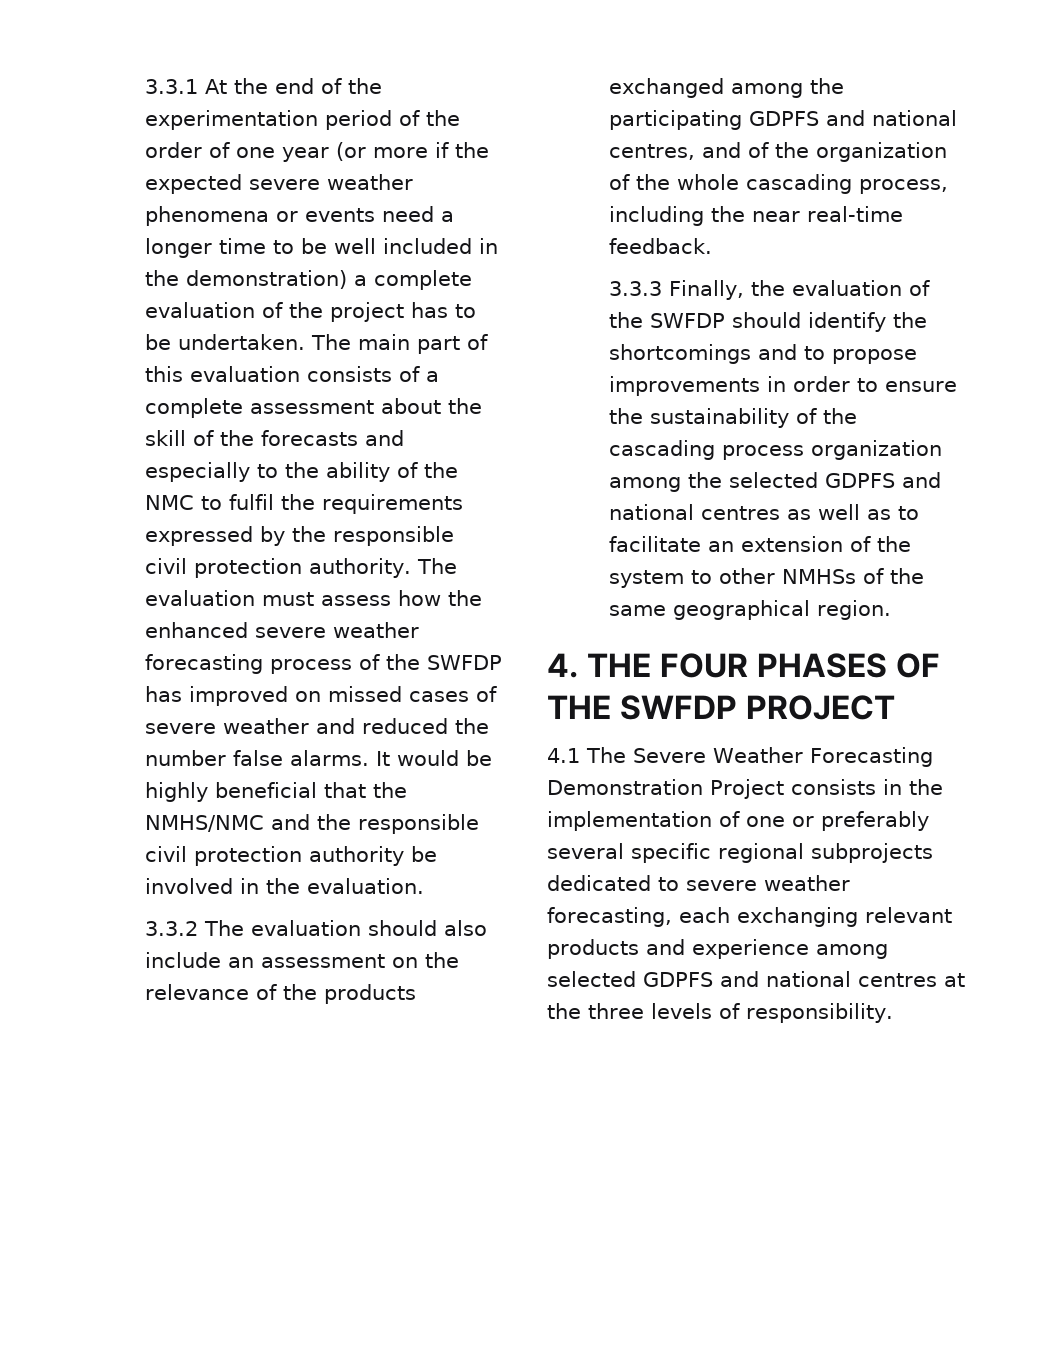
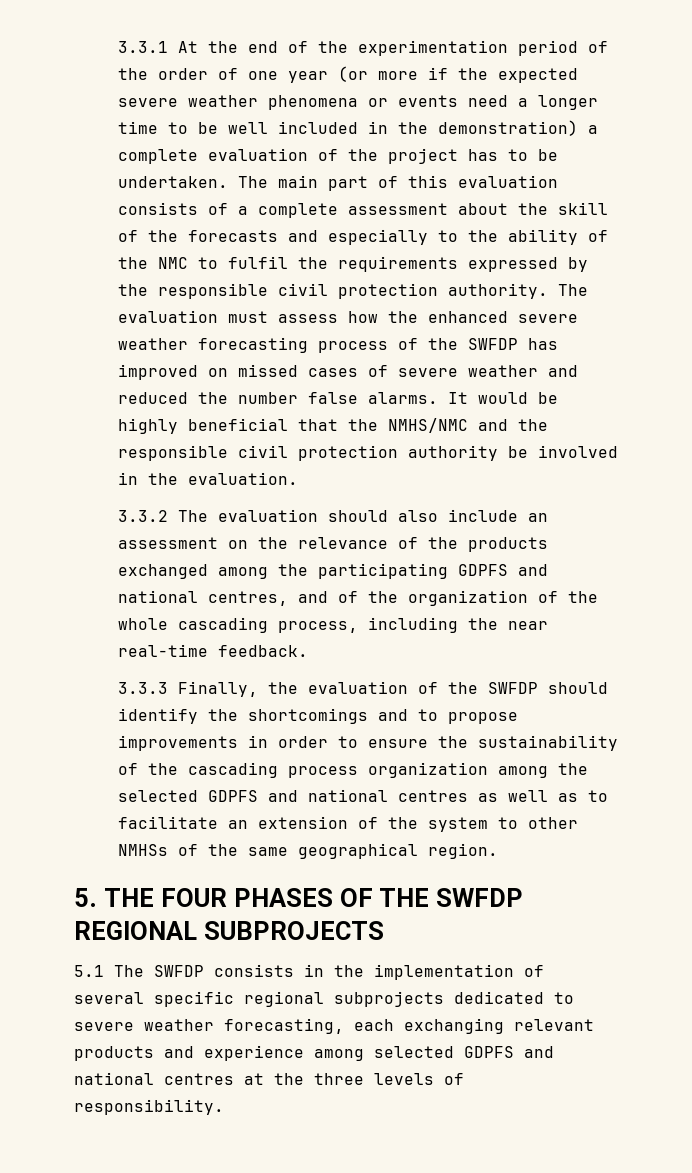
- 4. THE FOUR PHASES OF THE SWFDP PROJECT
- 4.1 The Severe Weather Forecasting Demonstration Project consists in the implementation of one or preferably several specific regional subprojects dedicated to severe weather forecasting, each exchanging relevant products and experience among selected GDPFS and national centres at the three levels of responsibility.
+ 5. THE FOUR PHASES OF THE SWFDP REGIONAL SUBPROJECTS
+ 5.1 The SWFDP consists in the implementation of several specific regional subprojects dedicated to severe weather forecasting, each exchanging relevant products and experience among selected GDPFS and national centres at the three levels of responsibility.

